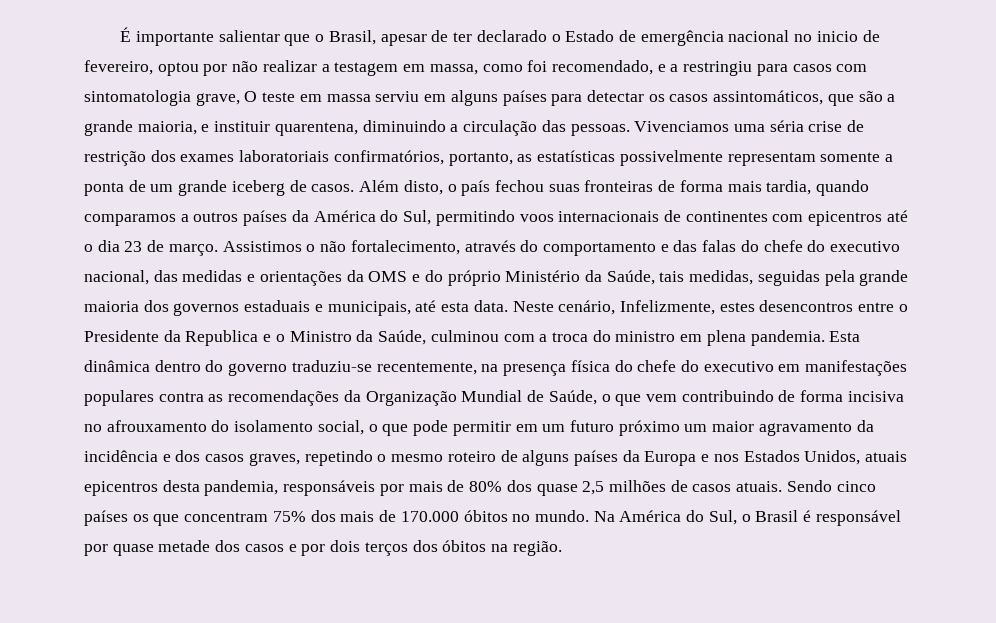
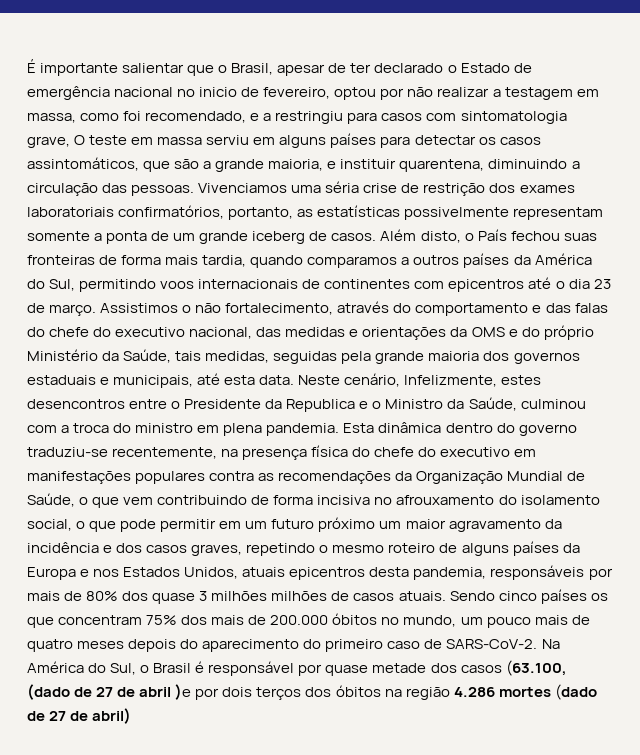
- Além disto, o país fechou suas fronteiras de forma mais tardia, quando comparamos a outros países da América do Sul, permitindo voos internacionais de continentes com epicentros até o dia 23 de março.
+ Além disto, o País fechou suas fronteiras de forma mais tardia, quando comparamos a outros países da América do Sul, permitindo voos internacionais de continentes com epicentros até o dia 23 de março.
- Esta dinâmica dentro do governo traduziu-se recentemente, na presença física do chefe do executivo em manifestações populares contra as recomendações da Organização Mundial de Saúde, o que vem contribuindo de forma incisiva no afrouxamento do isolamento social, o que pode permitir em um futuro próximo um maior agravamento da incidência e dos casos graves, repetindo o mesmo roteiro de alguns países da Europa e nos Estados Unidos, atuais epicentros desta pandemia, responsáveis por mais de 80% dos quase 2,5 milhões de casos atuais.
+ Esta dinâmica dentro do governo traduziu-se recentemente, na presença física do chefe do executivo em manifestações populares contra as recomendações da Organização Mundial de Saúde, o que vem contribuindo de forma incisiva no afrouxamento do isolamento social, o que pode permitir em um futuro próximo um maior agravamento da incidência e dos casos graves, repetindo o mesmo roteiro de alguns países da Europa e nos Estados Unidos, atuais epicentros desta pandemia, responsáveis por mais de 80% dos quase 3 milhões milhões de casos atuais.
- Sendo cinco países os que concentram 75% dos mais de 170.000 óbitos no mundo.
+ Sendo cinco países os que concentram 75% dos mais de 200.000 óbitos no mundo, um pouco mais de quatro meses depois do aparecimento do primeiro caso de SARS-CoV-2.
- Na América do Sul, o Brasil é responsável por quase metade dos casos e por dois terços dos óbitos na região.
+ Na América do Sul, o Brasil é responsável por quase metade dos casos (63.100, (dado de 27 de abril )e por dois terços dos óbitos na região 4.286 mortes (dado de 27 de abril)

